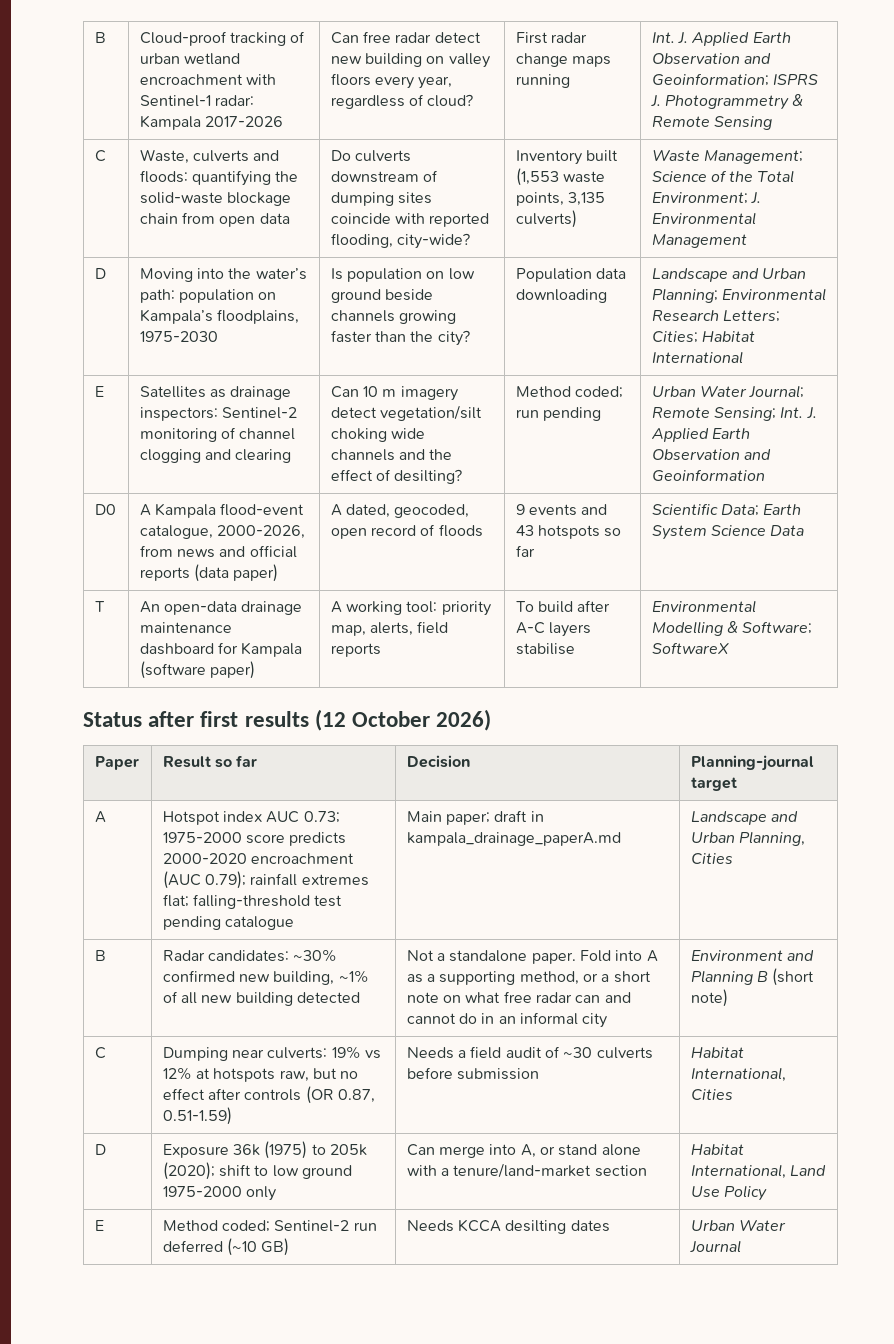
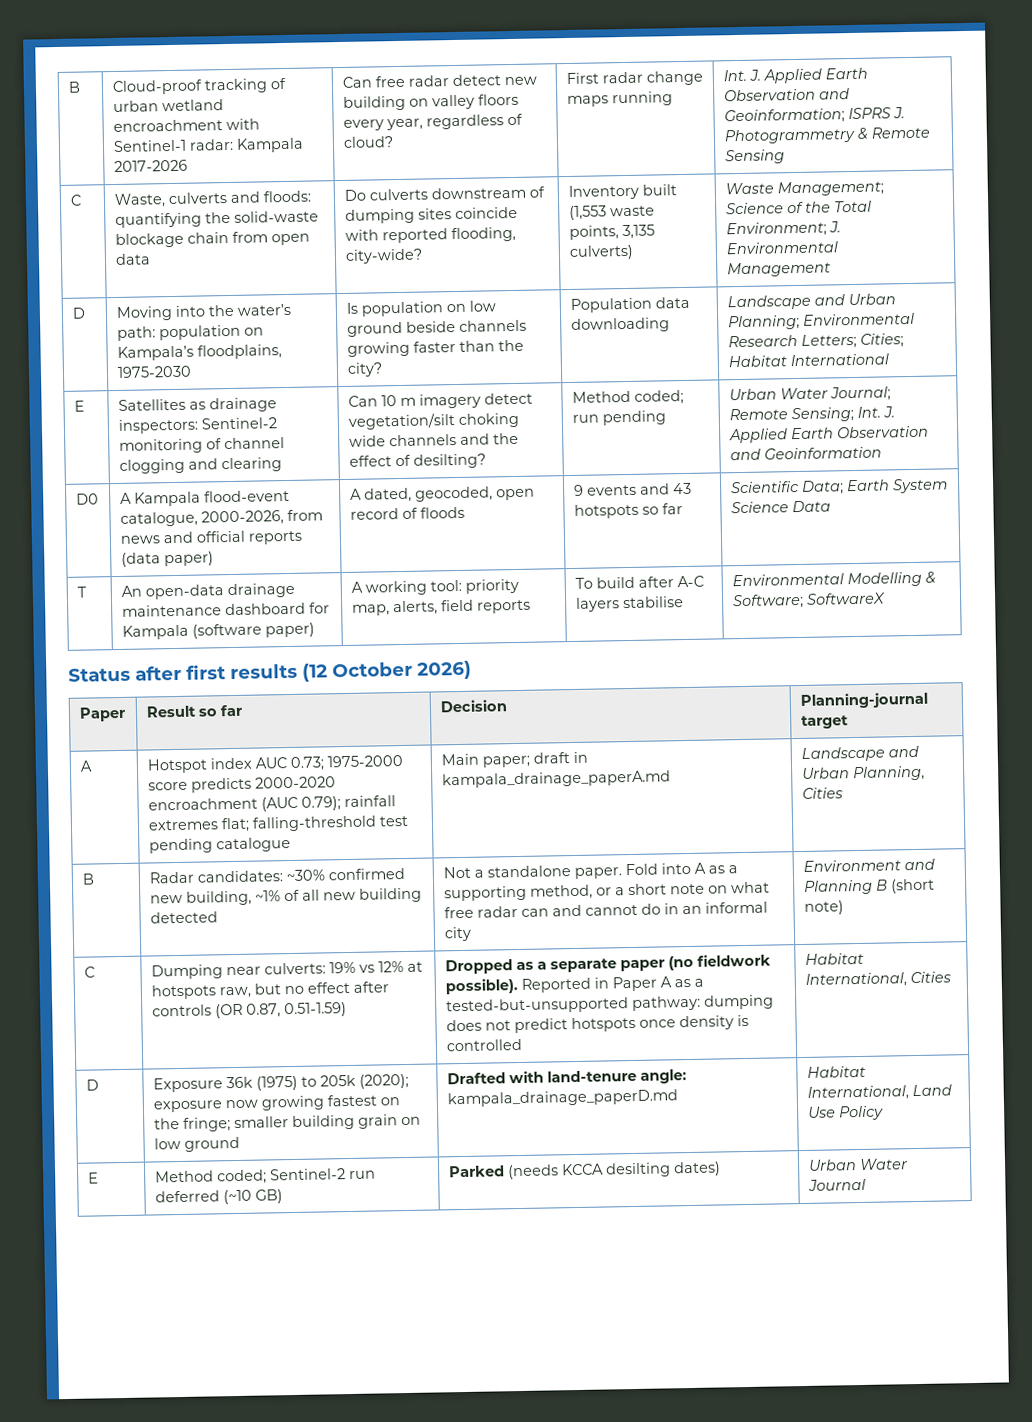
- Needs a field audit of ~30 culverts before submission
+ Dropped as a separate paper (no fieldwork possible). Reported in Paper A as a tested-but-unsupported pathway: dumping does not predict hotspots once density is controlled
- D | Exposure 36k (1975) to 205k (2020); shift to low ground 1975-2000 only | Can merge into A, or stand alone with a tenure/land-market section | Habitat International, Land Use Policy
+ D | Exposure 36k (1975) to 205k (2020); exposure now growing fastest on the fringe; smaller building grain on low ground | Drafted with land-tenure angle: kampala_drainage_paperD.md | Habitat International, Land Use Policy
- E | Method coded; Sentinel-2 run deferred (~10 GB) | Needs KCCA desilting dates | Urban Water Journal
+ E | Method coded; Sentinel-2 run deferred (~10 GB) | Parked (needs KCCA desilting dates) | Urban Water Journal

